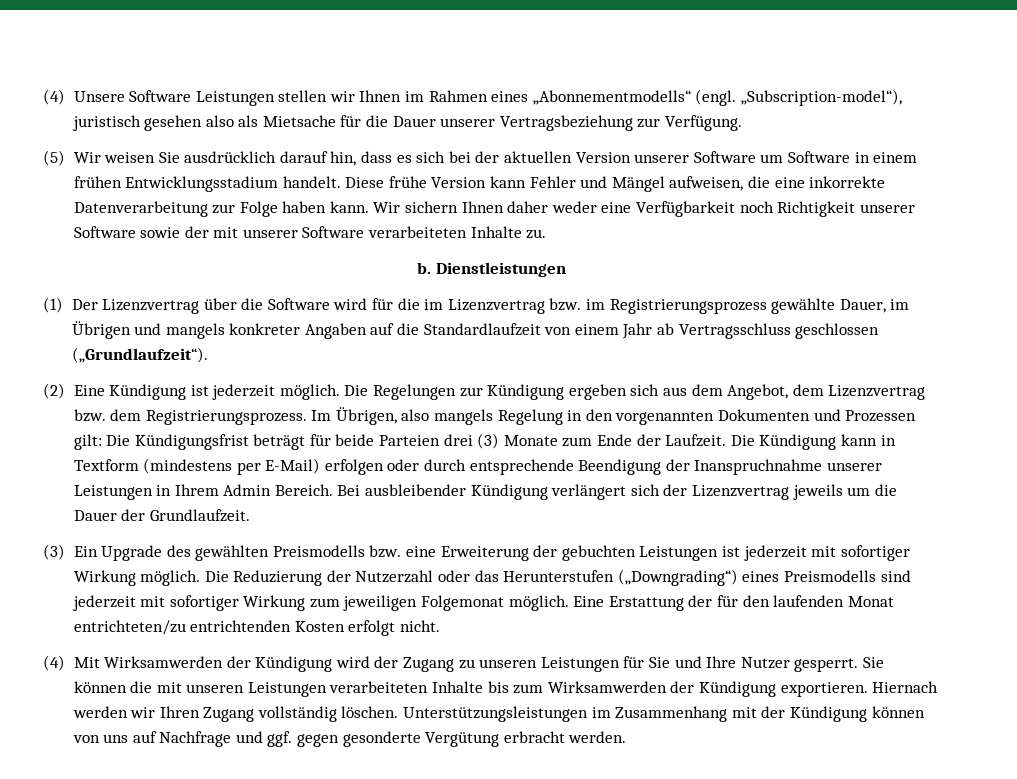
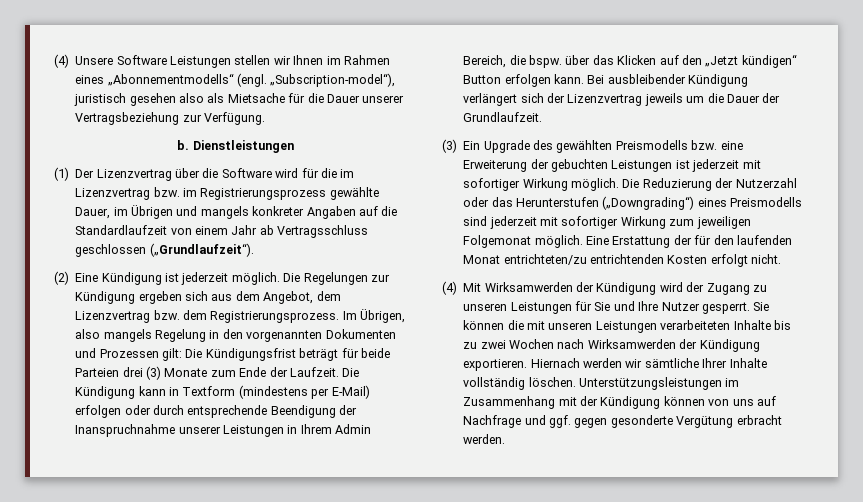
- (5) Wir weisen Sie ausdrücklich darauf hin, dass es sich bei der aktuellen Version unserer Software um Software in einem frühen Entwicklungsstadium handelt. Diese frühe Version kann Fehler und Mängel aufweisen, die eine inkorrekte Datenverarbeitung zur Folge haben kann. Wir sichern Ihnen daher weder eine Verfügbarkeit noch Richtigkeit unserer Software sowie der mit unserer Software verarbeiteten Inhalte zu.
- Die Kündigung kann in Textform (mindestens per E-Mail) erfolgen oder durch entsprechende Beendigung der Inanspruchnahme unserer Leistungen in Ihrem Admin Bereich.
+ Die Kündigung kann in Textform (mindestens per E-Mail) erfolgen oder durch entsprechende Beendigung der Inanspruchnahme unserer Leistungen in Ihrem Admin Bereich, die bspw. über das Klicken auf den „Jetzt kündigen“ Button erfolgen kann.
- Sie können die mit unseren Leistungen verarbeiteten Inhalte bis zum Wirksamwerden der Kündigung exportieren.
+ Sie können die mit unseren Leistungen verarbeiteten Inhalte bis zu zwei Wochen nach Wirksamwerden der Kündigung exportieren.
- Hiernach werden wir Ihren Zugang vollständig löschen.
+ Hiernach werden wir sämtliche Ihrer Inhalte vollständig löschen.

